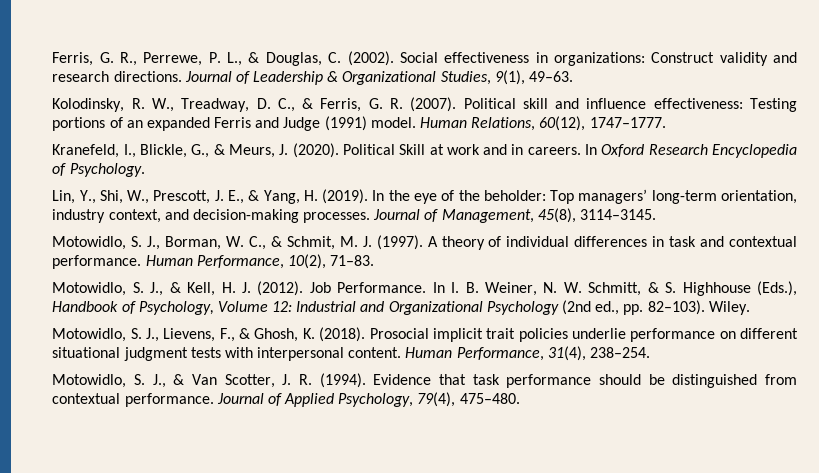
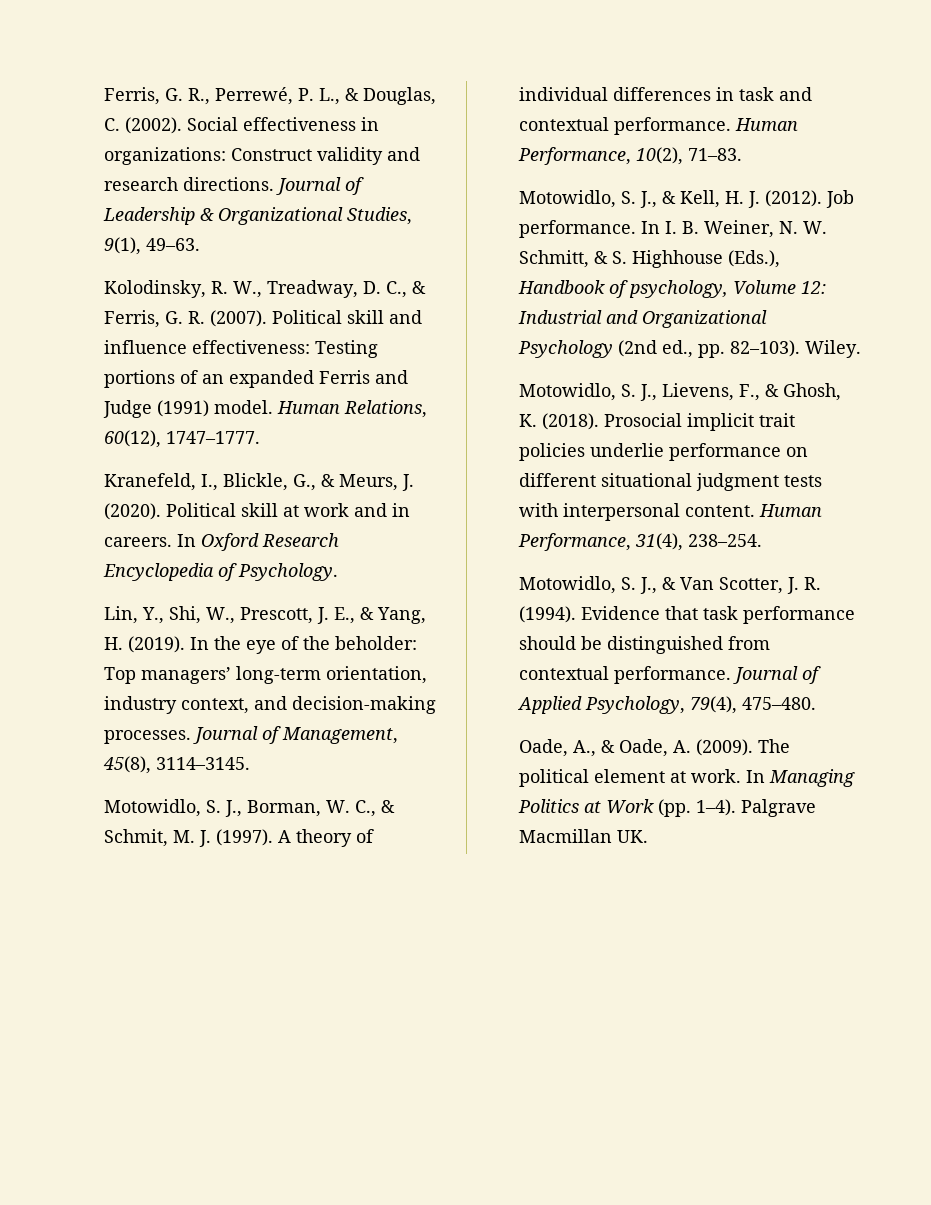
- Ferris, G. R., Perrewe, P. L., & Douglas, C. (2002).
+ Ferris, G. R., Perrewé, P. L., & Douglas, C. (2002).
- Political Skill at work and in careers.
+ Political skill at work and in careers.
- Job Performance.
+ Job performance.
- In I. B. Weiner, N. W. Schmitt, & S. Highhouse (Eds.), Handbook of Psychology, Volume 12: Industrial and Organizational Psychology (2nd ed., pp. 82–103).
+ In I. B. Weiner, N. W. Schmitt, & S. Highhouse (Eds.), Handbook of psychology, Volume 12: Industrial and Organizational Psychology (2nd ed., pp. 82–103).
+ Oade, A., & Oade, A. (2009). The political element at work. In Managing Politics at Work (pp. 1–4). Palgrave Macmillan UK.

